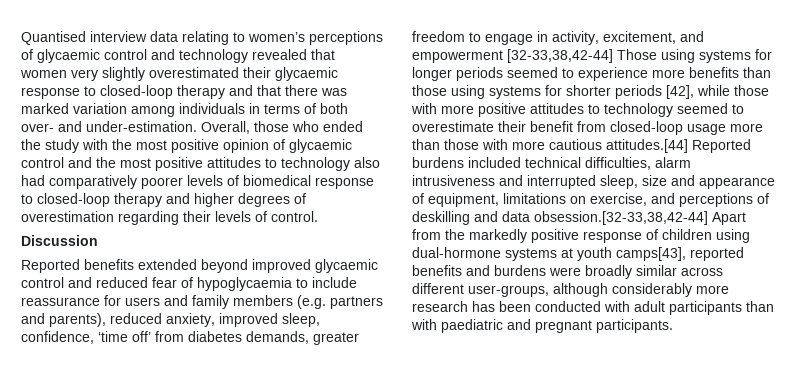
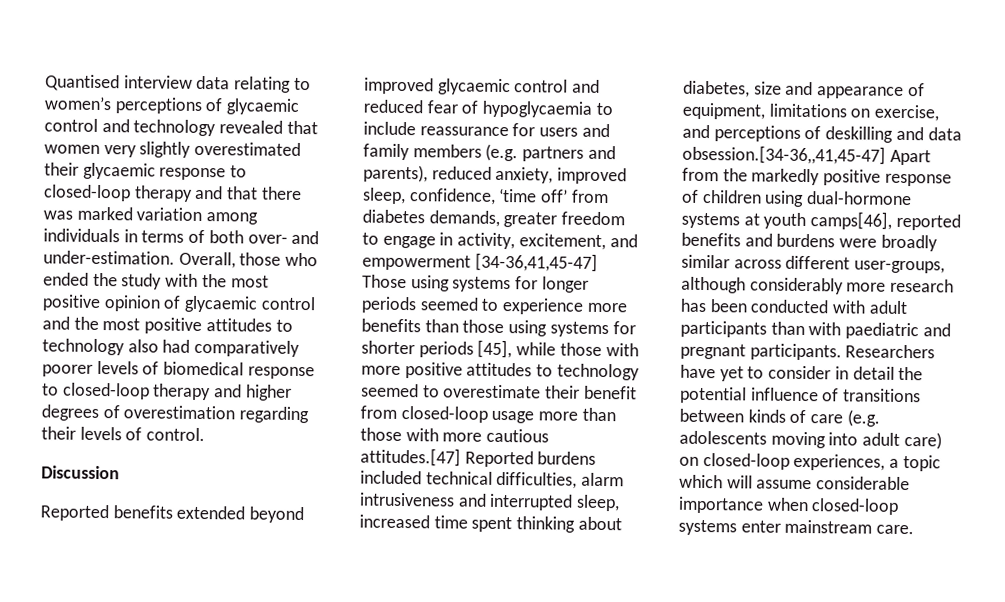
- Reported benefits extended beyond improved glycaemic control and reduced fear of hypoglycaemia to include reassurance for users and family members (e.g. partners and parents), reduced anxiety, improved sleep, confidence, ‘time off’ from diabetes demands, greater freedom to engage in activity, excitement, and empowerment [32-33,38,42-44] Those using systems for longer periods seemed to experience more benefits than those using systems for shorter periods [42], while those with more positive attitudes to technology seemed to overestimate their benefit from closed-loop usage more than those with more cautious attitudes.[44] Reported burdens included technical difficulties, alarm intrusiveness and interrupted sleep, size and appearance of equipment, limitations on exercise, and perceptions of deskilling and data obsession.[32-33,38,42-44] Apart from the markedly positive response of children using dual-hormone systems at youth camps[43], reported benefits and burdens were broadly similar across different user-groups, although considerably more research has been conducted with adult participants than with paediatric and pregnant participants.
+ Reported benefits extended beyond improved glycaemic control and reduced fear of hypoglycaemia to include reassurance for users and family members (e.g. partners and parents), reduced anxiety, improved sleep, confidence, ‘time off’ from diabetes demands, greater freedom to engage in activity, excitement, and empowerment [34-36,41,45-47] Those using systems for longer periods seemed to experience more benefits than those using systems for shorter periods [45], while those with more positive attitudes to technology seemed to overestimate their benefit from closed-loop usage more than those with more cautious attitudes.[47] Reported burdens included technical difficulties, alarm intrusiveness and interrupted sleep, increased time spent thinking about diabetes, size and appearance of equipment, limitations on exercise, and perceptions of deskilling and data obsession.[34-36,,41,45-47] Apart from the markedly positive response of children using dual-hormone systems at youth camps[46], reported benefits and burdens were broadly similar across different user-groups, although considerably more research has been conducted with adult participants than with paediatric and pregnant participants.
+ Researchers have yet to consider in detail the potential influence of transitions between kinds of care (e.g. adolescents moving into adult care) on closed-loop experiences, a topic which will assume considerable importance when closed-loop systems enter mainstream care.

